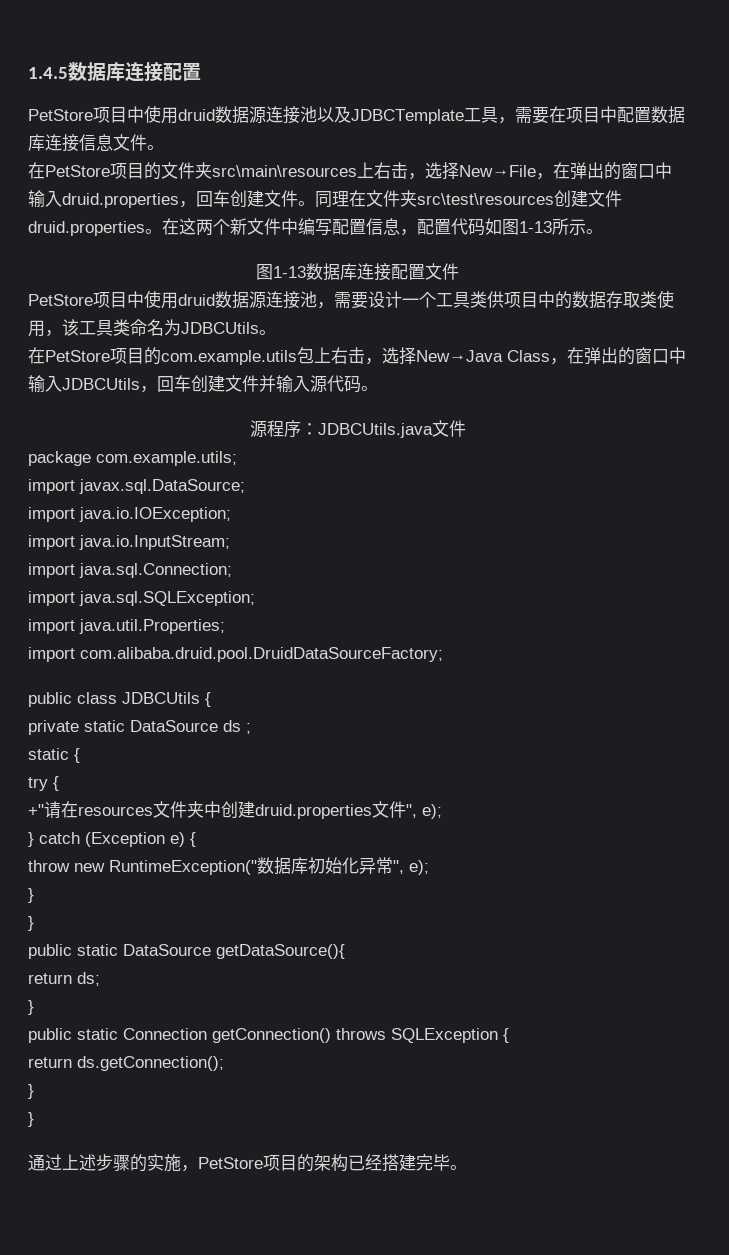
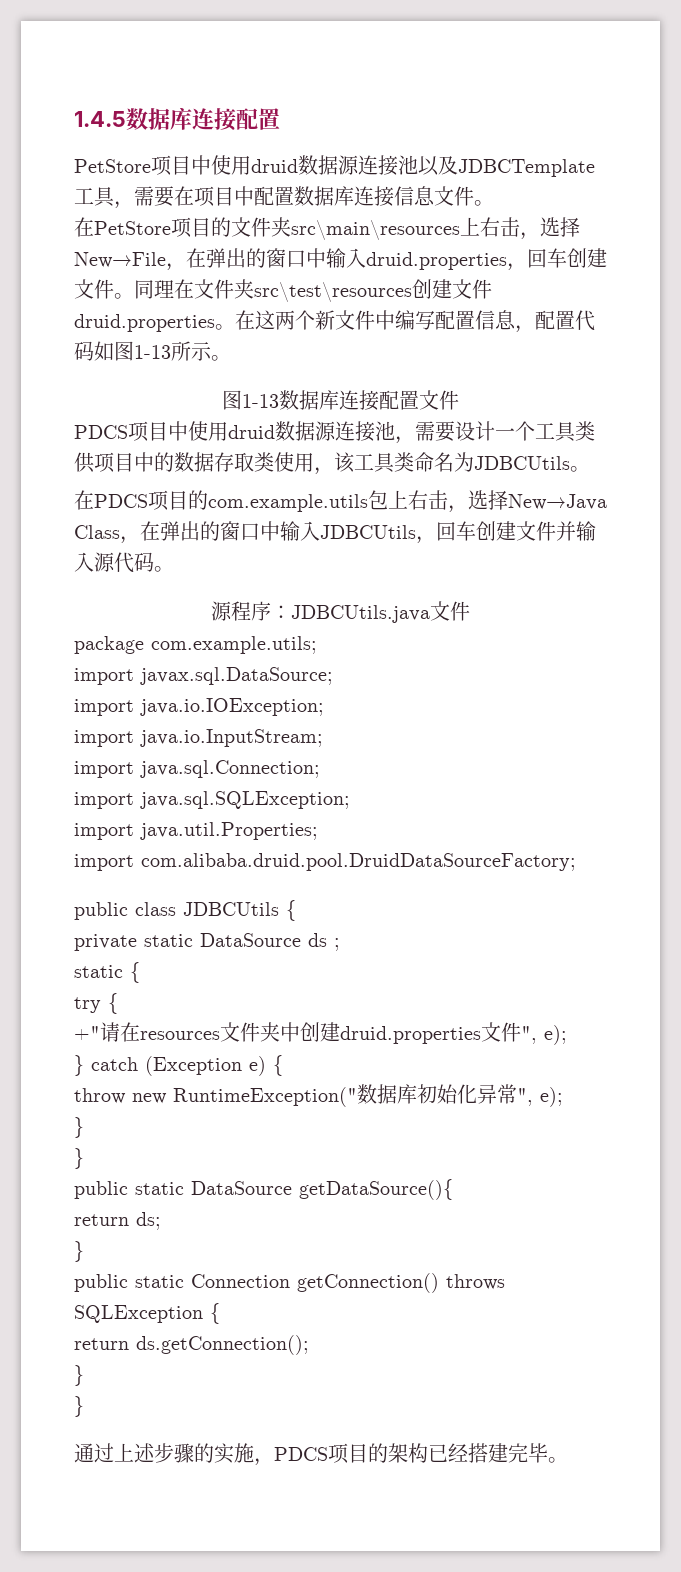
- PetStore项目中使用druid数据源连接池，需要设计一个工具类供项目中的数据存取类使用，该工具类命名为JDBCUtils。
+ PDCS项目中使用druid数据源连接池，需要设计一个工具类供项目中的数据存取类使用，该工具类命名为JDBCUtils。
- 在PetStore项目的com.example.utils包上右击，选择New→Java Class，在弹出的窗口中输入JDBCUtils，回车创建文件并输入源代码。
+ 在PDCS项目的com.example.utils包上右击，选择New→Java Class，在弹出的窗口中输入JDBCUtils，回车创建文件并输入源代码。
- 通过上述步骤的实施，PetStore项目的架构已经搭建完毕。
+ 通过上述步骤的实施，PDCS项目的架构已经搭建完毕。

